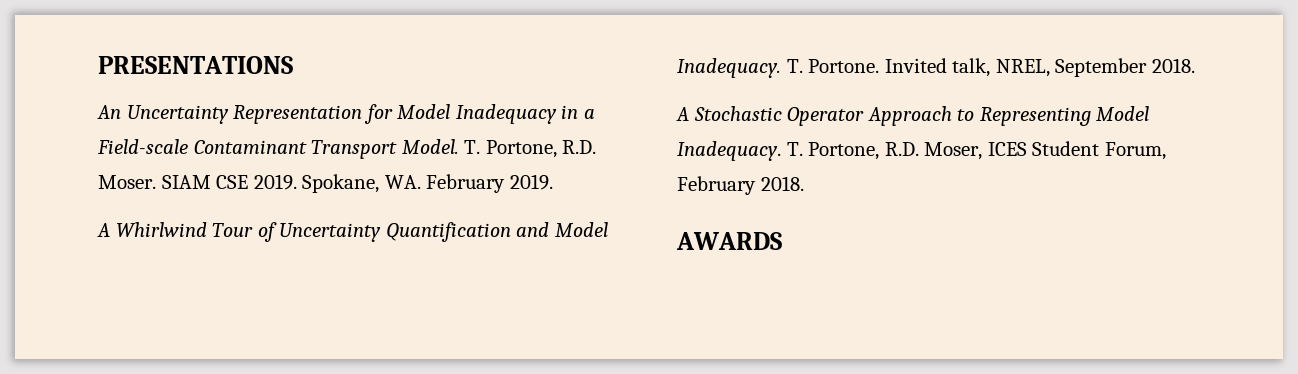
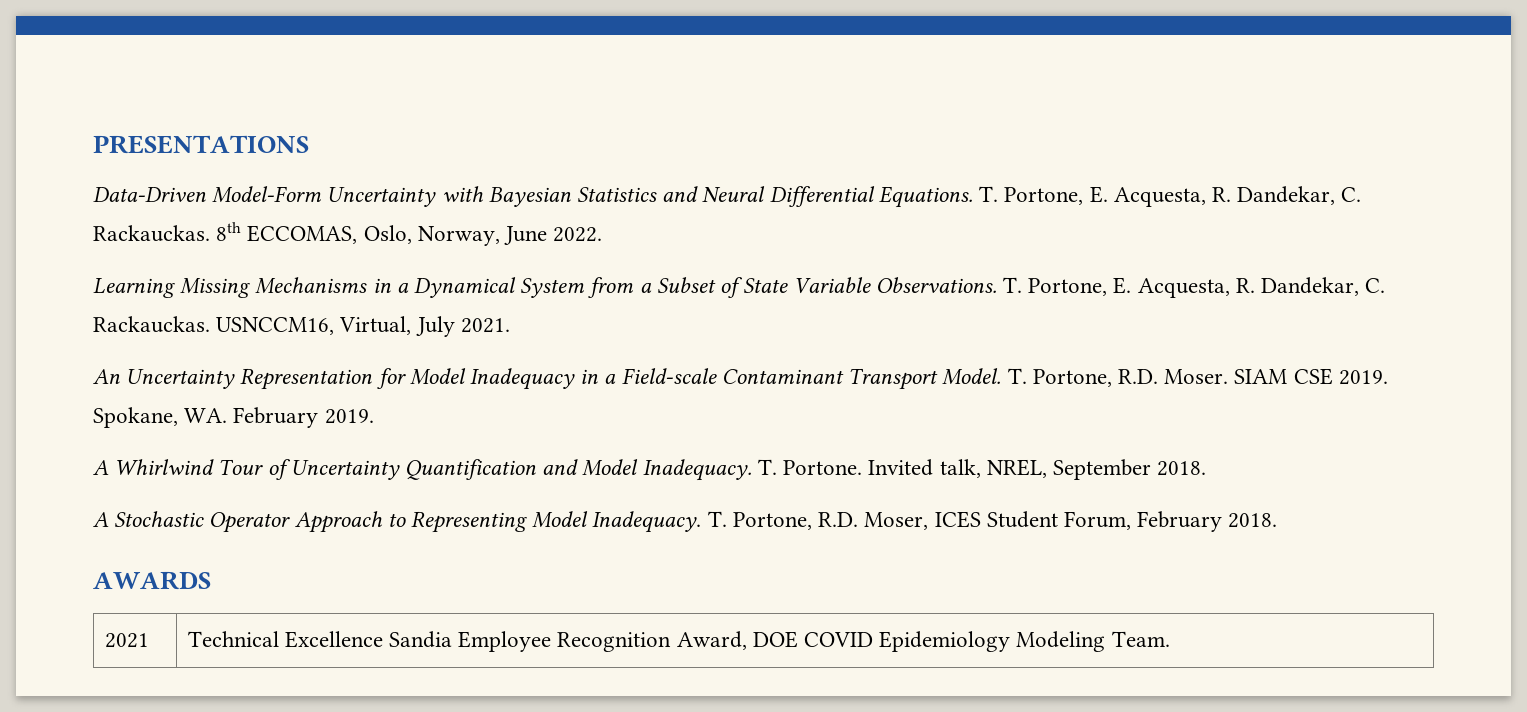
+ Data-Driven Model-Form Uncertainty with Bayesian Statistics and Neural Differential Equations. T. Portone, E. Acquesta, R. Dandekar, C. Rackauckas. 8th ECCOMAS, Oslo, Norway, June 2022.
+ Learning Missing Mechanisms in a Dynamical System from a Subset of State Variable Observations. T. Portone, E. Acquesta, R. Dandekar, C. Rackauckas. USNCCM16, Virtual, July 2021.
+ 2021 | Technical Excellence Sandia Employee Recognition Award, DOE COVID Epidemiology Modeling Team.

